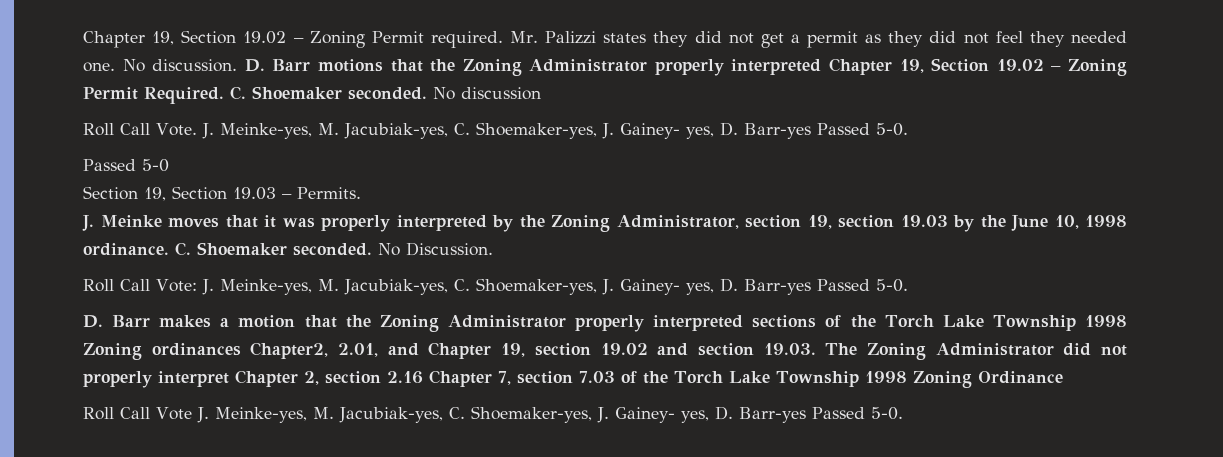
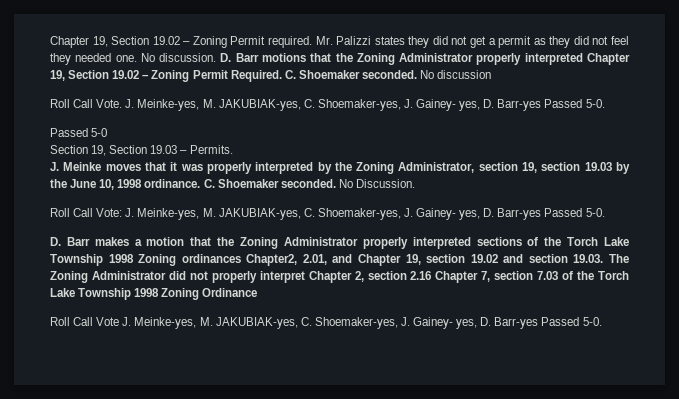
- Roll Call Vote. J. Meinke-yes, M. Jacubiak-yes, C. Shoemaker-yes, J. Gainey- yes, D. Barr-yes Passed 5-0.
+ Roll Call Vote. J. Meinke-yes, M. JAKUBIAK-yes, C. Shoemaker-yes, J. Gainey- yes, D. Barr-yes Passed 5-0.
- Roll Call Vote: J. Meinke-yes, M. Jacubiak-yes, C. Shoemaker-yes, J. Gainey- yes, D. Barr-yes Passed 5-0.
+ Roll Call Vote: J. Meinke-yes, M. JAKUBIAK-yes, C. Shoemaker-yes, J. Gainey- yes, D. Barr-yes Passed 5-0.
- Roll Call Vote J. Meinke-yes, M. Jacubiak-yes, C. Shoemaker-yes, J. Gainey- yes, D. Barr-yes Passed 5-0.
+ Roll Call Vote J. Meinke-yes, M. JAKUBIAK-yes, C. Shoemaker-yes, J. Gainey- yes, D. Barr-yes Passed 5-0.

